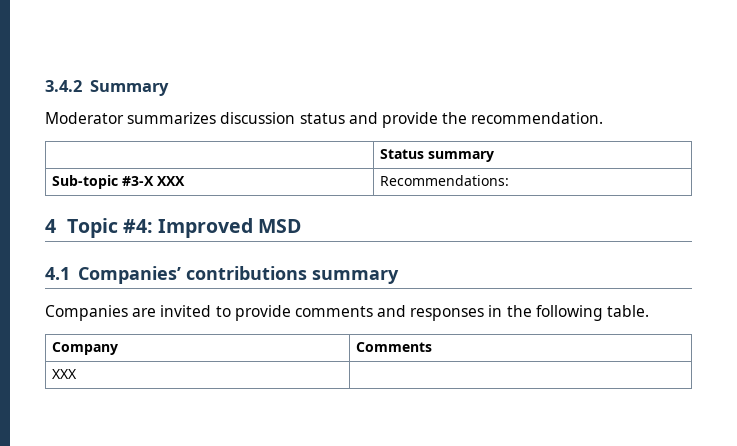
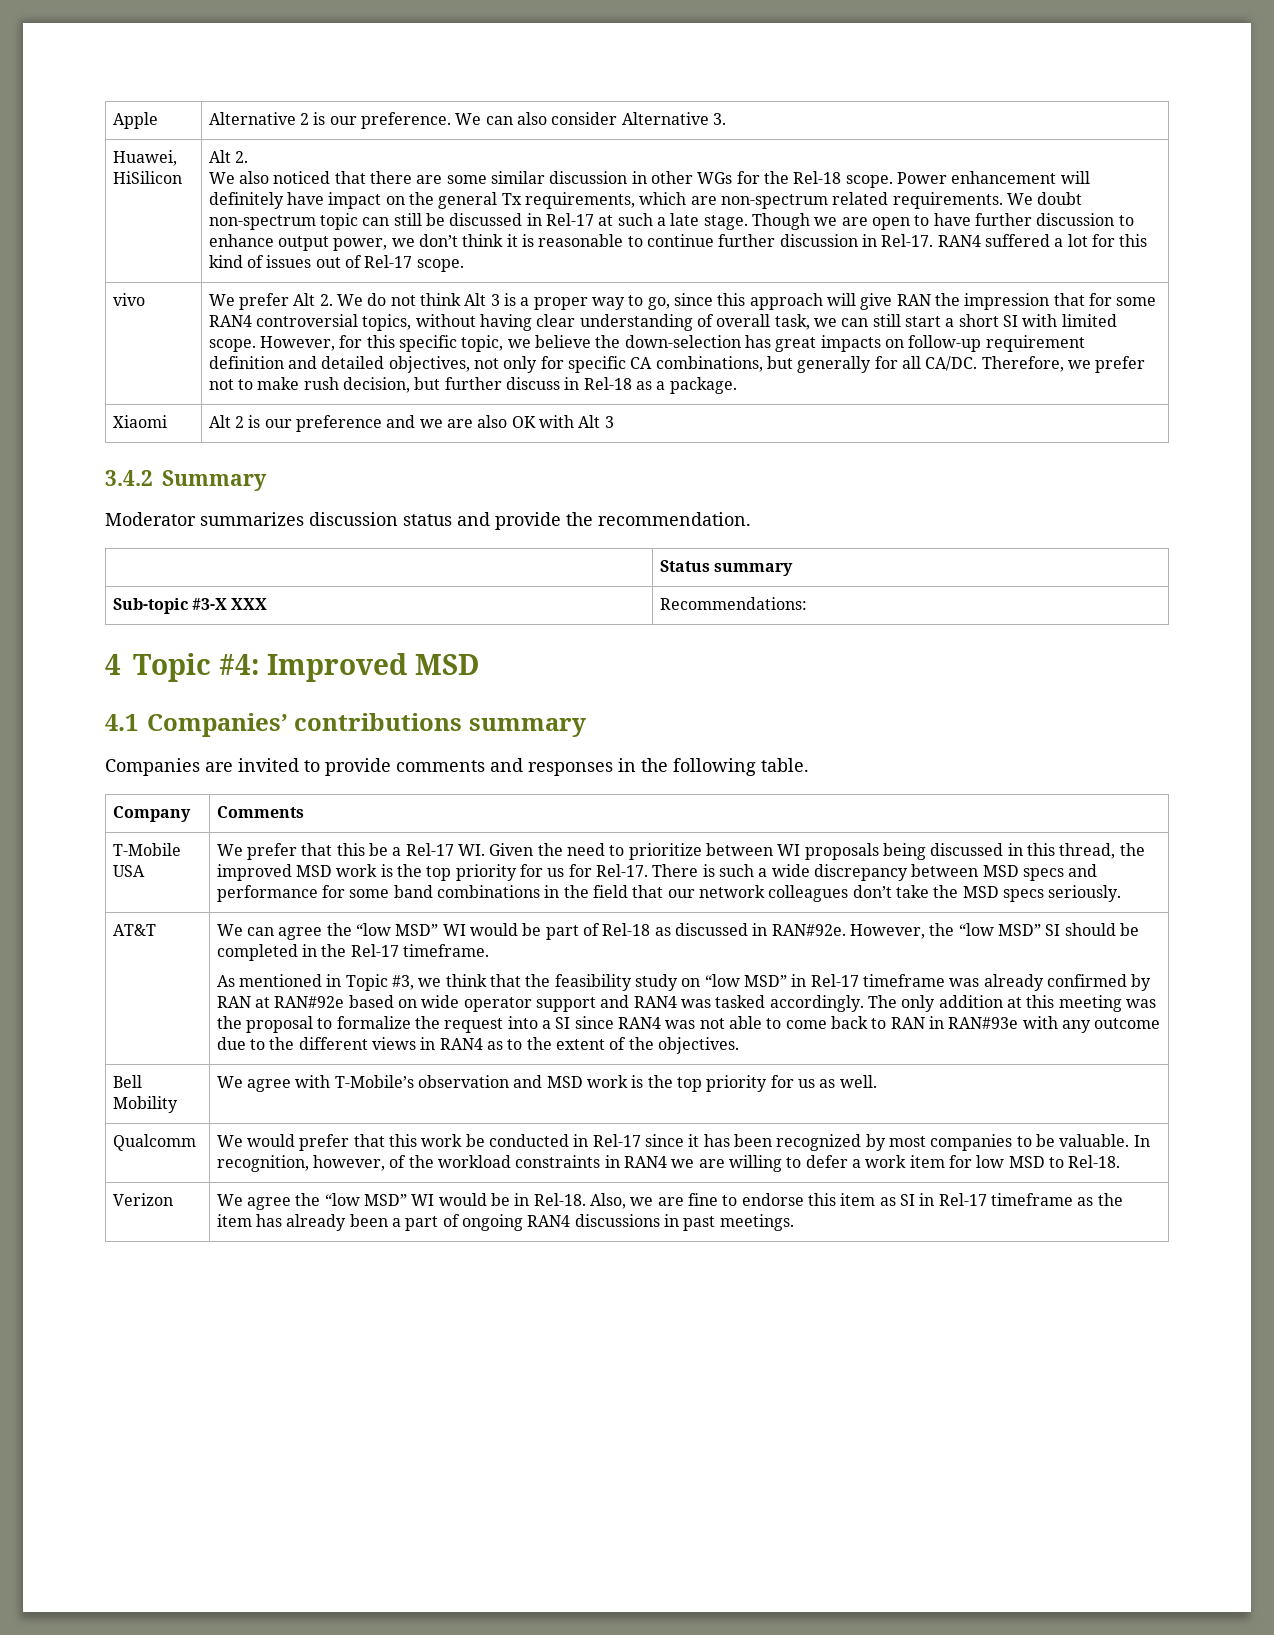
+ Apple | Alternative 2 is our preference. We can also consider Alternative 3.
+ Huawei, HiSilicon | Alt 2.
+ We also noticed that there are some similar discussion in other WGs for the Rel-18 scope. Power enhancement will definitely have impact on the general Tx requirements, which are non-spectrum related requirements. We doubt non-spectrum topic can still be discussed in Rel-17 at such a late stage. Though we are open to have further discussion to enhance output power, we don’t think it is reasonable to continue further discussion in Rel-17. RAN4 suffered a lot for this kind of issues out of Rel-17 scope.
+ vivo | We prefer Alt 2. We do not think Alt 3 is a proper way to go, since this approach will give RAN the impression that for some RAN4 controversial topics, without having clear understanding of overall task, we can still start a short SI with limited scope. However, for this specific topic, we believe the down-selection has great impacts on follow-up requirement definition and detailed objectives, not only for specific CA combinations, but generally for all CA/DC. Therefore, we prefer not to make rush decision, but further discuss in Rel-18 as a package.
+ Xiaomi | Alt 2 is our preference and we are also OK with Alt 3
  Company | Comments
- XXX
+ T-Mobile USA | We prefer that this be a Rel-17 WI. Given the need to prioritize between WI proposals being discussed in this thread, the improved MSD work is the top priority for us for Rel-17. There is such a wide discrepancy between MSD specs and performance for some band combinations in the field that our network colleagues don’t take the MSD specs seriously.
+ AT&T | We can agree the “low MSD” WI would be part of Rel-18 as discussed in RAN#92e. However, the “low MSD” SI should be completed in the Rel-17 timeframe.
+ As mentioned in Topic #3, we think that the feasibility study on “low MSD” in Rel-17 timeframe was already confirmed by RAN at RAN#92e based on wide operator support and RAN4 was tasked accordingly. The only addition at this meeting was the proposal to formalize the request into a SI since RAN4 was not able to come back to RAN in RAN#93e with any outcome due to the different views in RAN4 as to the extent of the objectives.
+ Bell Mobility | We agree with T-Mobile’s observation and MSD work is the top priority for us as well.
+ Qualcomm | We would prefer that this work be conducted in Rel-17 since it has been recognized by most companies to be valuable. In recognition, however, of the workload constraints in RAN4 we are willing to defer a work item for low MSD to Rel-18.
+ Verizon | We agree the “low MSD” WI would be in Rel-18. Also, we are fine to endorse this item as SI in Rel-17 timeframe as the item has already been a part of ongoing RAN4 discussions in past meetings.

